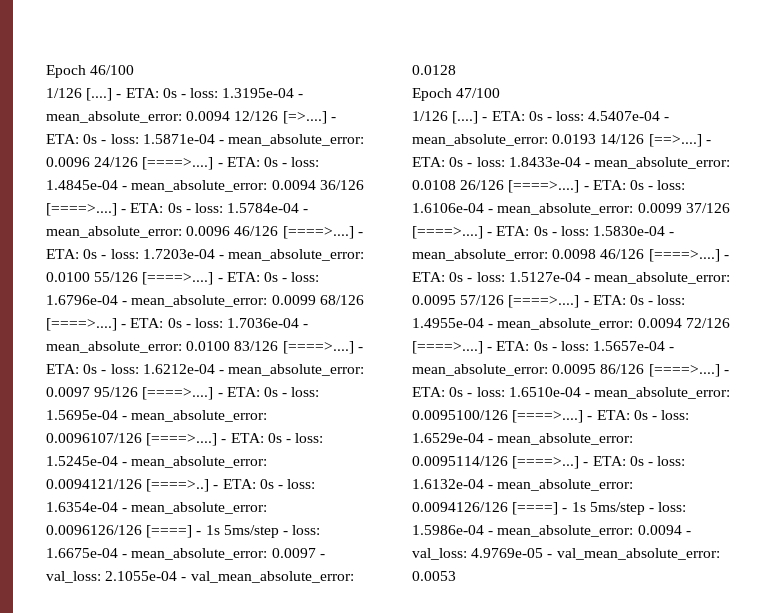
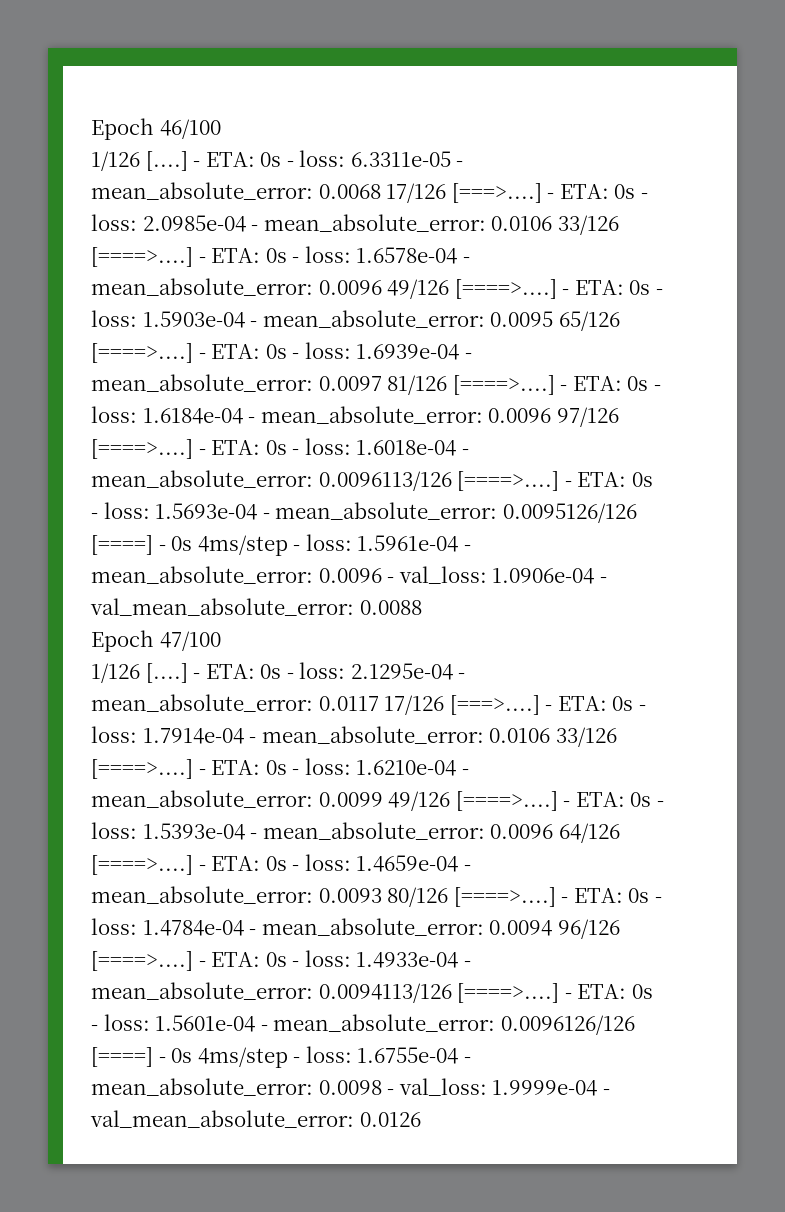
- - ETA: 0s - loss: 1.3195e-04 - mean_absolute_error: 0.0094 12/126 [=>....] - ETA: 0s - loss: 1.5871e-04 - mean_absolute_error: 0.0096 24/126 [====>....] - ETA: 0s - loss: 1.4845e-04 - mean_absolute_error: 0.0094 36/126 [====>....] - ETA: 0s - loss: 1.5784e-04 - mean_absolute_error: 0.0096 46/126 [====>....] - ETA: 0s - loss: 1.7203e-04 - mean_absolute_error: 0.0100 55/126 [====>....] - ETA: 0s - loss: 1.6796e-04 - mean_absolute_error: 0.0099 68/126 [====>....] - ETA: 0s - loss: 1.7036e-04 - mean_absolute_error: 0.0100 83/126 [====>....] - ETA: 0s - loss: 1.6212e-04 - mean_absolute_error: 0.0097 95/126 [====>....] - ETA: 0s - loss: 1.5695e-04 - mean_absolute_error: 0.0096107/126 [====>....] - ETA: 0s - loss: 1.5245e-04 - mean_absolute_error: 0.0094121/126 [====>..] - ETA: 0s - loss: 1.6354e-04 - mean_absolute_error: 0.0096126/126 [====] - 1s 5ms/step - loss: 1.6675e-04 - mean_absolute_error: 0.0097 - val_loss: 2.1055e-04 - val_mean_absolute_error: 0.0128
+ - ETA: 0s - loss: 6.3311e-05 - mean_absolute_error: 0.0068 17/126 [===>....] - ETA: 0s - loss: 2.0985e-04 - mean_absolute_error: 0.0106 33/126 [====>....] - ETA: 0s - loss: 1.6578e-04 - mean_absolute_error: 0.0096 49/126 [====>....] - ETA: 0s - loss: 1.5903e-04 - mean_absolute_error: 0.0095 65/126 [====>....] - ETA: 0s - loss: 1.6939e-04 - mean_absolute_error: 0.0097 81/126 [====>....] - ETA: 0s - loss: 1.6184e-04 - mean_absolute_error: 0.0096 97/126 [====>....] - ETA: 0s - loss: 1.6018e-04 - mean_absolute_error: 0.0096113/126 [====>....] - ETA: 0s - loss: 1.5693e-04 - mean_absolute_error: 0.0095126/126 [====] - 0s 4ms/step - loss: 1.5961e-04 - mean_absolute_error: 0.0096 - val_loss: 1.0906e-04 - val_mean_absolute_error: 0.0088
- - ETA: 0s - loss: 4.5407e-04 - mean_absolute_error: 0.0193 14/126 [==>....] - ETA: 0s - loss: 1.8433e-04 - mean_absolute_error: 0.0108 26/126 [====>....] - ETA: 0s - loss: 1.6106e-04 - mean_absolute_error: 0.0099 37/126 [====>....] - ETA: 0s - loss: 1.5830e-04 - mean_absolute_error: 0.0098 46/126 [====>....] - ETA: 0s - loss: 1.5127e-04 - mean_absolute_error: 0.0095 57/126 [====>....] - ETA: 0s - loss: 1.4955e-04 - mean_absolute_error: 0.0094 72/126 [====>....] - ETA: 0s - loss: 1.5657e-04 - mean_absolute_error: 0.0095 86/126 [====>....] - ETA: 0s - loss: 1.6510e-04 - mean_absolute_error: 0.0095100/126 [====>....] - ETA: 0s - loss: 1.6529e-04 - mean_absolute_error: 0.0095114/126 [====>...] - ETA: 0s - loss: 1.6132e-04 - mean_absolute_error: 0.0094126/126 [====] - 1s 5ms/step - loss: 1.5986e-04 - mean_absolute_error: 0.0094 - val_loss: 4.9769e-05 - val_mean_absolute_error: 0.0053
+ - ETA: 0s - loss: 2.1295e-04 - mean_absolute_error: 0.0117 17/126 [===>....] - ETA: 0s - loss: 1.7914e-04 - mean_absolute_error: 0.0106 33/126 [====>....] - ETA: 0s - loss: 1.6210e-04 - mean_absolute_error: 0.0099 49/126 [====>....] - ETA: 0s - loss: 1.5393e-04 - mean_absolute_error: 0.0096 64/126 [====>....] - ETA: 0s - loss: 1.4659e-04 - mean_absolute_error: 0.0093 80/126 [====>....] - ETA: 0s - loss: 1.4784e-04 - mean_absolute_error: 0.0094 96/126 [====>....] - ETA: 0s - loss: 1.4933e-04 - mean_absolute_error: 0.0094113/126 [====>....] - ETA: 0s - loss: 1.5601e-04 - mean_absolute_error: 0.0096126/126 [====] - 0s 4ms/step - loss: 1.6755e-04 - mean_absolute_error: 0.0098 - val_loss: 1.9999e-04 - val_mean_absolute_error: 0.0126

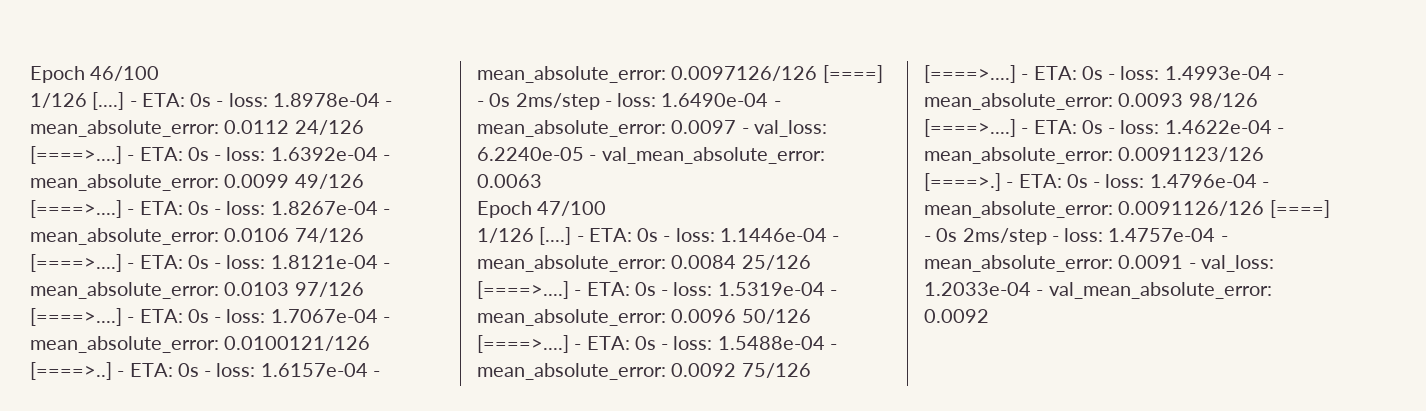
- - ETA: 0s - loss: 6.3311e-05 - mean_absolute_error: 0.0068 17/126 [===>....] - ETA: 0s - loss: 2.0985e-04 - mean_absolute_error: 0.0106 33/126 [====>....] - ETA: 0s - loss: 1.6578e-04 - mean_absolute_error: 0.0096 49/126 [====>....] - ETA: 0s - loss: 1.5903e-04 - mean_absolute_error: 0.0095 65/126 [====>....] - ETA: 0s - loss: 1.6939e-04 - mean_absolute_error: 0.0097 81/126 [====>....] - ETA: 0s - loss: 1.6184e-04 - mean_absolute_error: 0.0096 97/126 [====>....]
+ - ETA: 0s - loss: 1.8978e-04 - mean_absolute_error: 0.0112 24/126 [====>....] - ETA: 0s - loss: 1.6392e-04 - mean_absolute_error: 0.0099 49/126 [====>....] - ETA: 0s - loss: 1.8267e-04 - mean_absolute_error: 0.0106 74/126 [====>....] - ETA: 0s - loss: 1.8121e-04 - mean_absolute_error: 0.0103 97/126 [====>....]
- - ETA: 0s - loss: 1.6018e-04 - mean_absolute_error: 0.0096113/126 [====>....] - ETA: 0s - loss: 1.5693e-04 - mean_absolute_error: 0.0095126/126 [====] - 0s 4ms/step - loss: 1.5961e-04 - mean_absolute_error: 0.0096 - val_loss: 1.0906e-04 - val_mean_absolute_error: 0.0088
+ - ETA: 0s - loss: 1.7067e-04 - mean_absolute_error: 0.0100121/126 [====>..] - ETA: 0s - loss: 1.6157e-04 - mean_absolute_error: 0.0097126/126 [====] - 0s 2ms/step - loss: 1.6490e-04 - mean_absolute_error: 0.0097 - val_loss: 6.2240e-05 - val_mean_absolute_error: 0.0063
- - ETA: 0s - loss: 2.1295e-04 - mean_absolute_error: 0.0117 17/126 [===>....] - ETA: 0s - loss: 1.7914e-04 - mean_absolute_error: 0.0106 33/126 [====>....] - ETA: 0s - loss: 1.6210e-04 - mean_absolute_error: 0.0099 49/126 [====>....] - ETA: 0s - loss: 1.5393e-04 - mean_absolute_error: 0.0096 64/126 [====>....] - ETA: 0s - loss: 1.4659e-04 - mean_absolute_error: 0.0093 80/126 [====>....] - ETA: 0s - loss: 1.4784e-04 - mean_absolute_error: 0.0094 96/126 [====>....] - ETA: 0s - loss: 1.4933e-04 - mean_absolute_error: 0.0094113/126 [====>....] - ETA: 0s - loss: 1.5601e-04 - mean_absolute_error: 0.0096126/126 [====] - 0s 4ms/step - loss: 1.6755e-04 - mean_absolute_error: 0.0098 - val_loss: 1.9999e-04 - val_mean_absolute_error: 0.0126
+ - ETA: 0s - loss: 1.1446e-04 - mean_absolute_error: 0.0084 25/126 [====>....] - ETA: 0s - loss: 1.5319e-04 - mean_absolute_error: 0.0096 50/126 [====>....] - ETA: 0s - loss: 1.5488e-04 - mean_absolute_error: 0.0092 75/126 [====>....] - ETA: 0s - loss: 1.4993e-04 - mean_absolute_error: 0.0093 98/126 [====>....] - ETA: 0s - loss: 1.4622e-04 - mean_absolute_error: 0.0091123/126 [====>.] - ETA: 0s - loss: 1.4796e-04 - mean_absolute_error: 0.0091126/126 [====] - 0s 2ms/step - loss: 1.4757e-04 - mean_absolute_error: 0.0091 - val_loss: 1.2033e-04 - val_mean_absolute_error: 0.0092

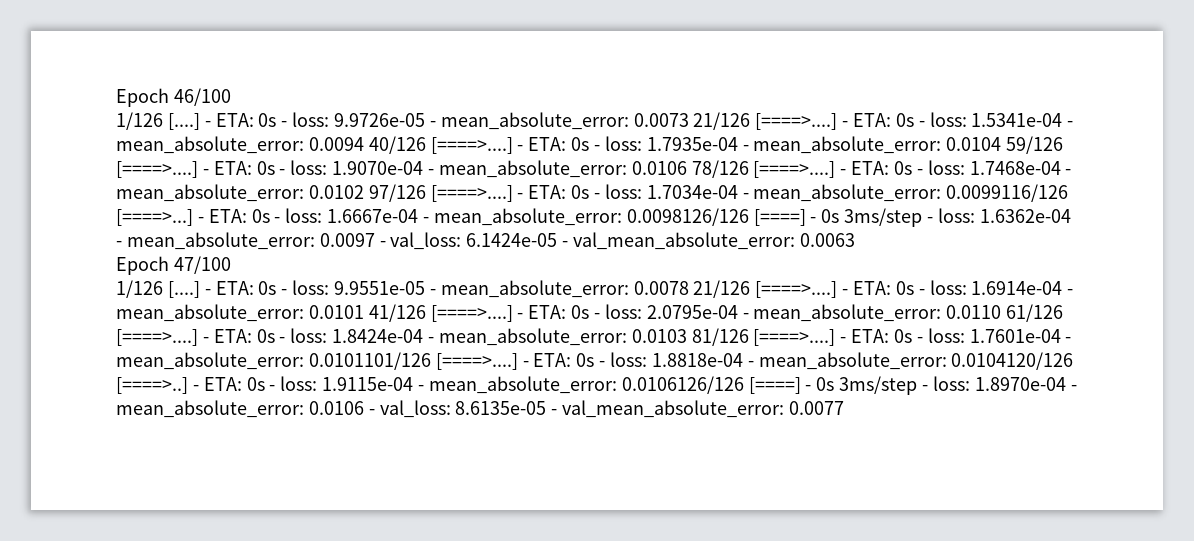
- - ETA: 0s - loss: 1.8978e-04 - mean_absolute_error: 0.0112 24/126 [====>....] - ETA: 0s - loss: 1.6392e-04 - mean_absolute_error: 0.0099 49/126 [====>....] - ETA: 0s - loss: 1.8267e-04 - mean_absolute_error: 0.0106 74/126 [====>....] - ETA: 0s - loss: 1.8121e-04 - mean_absolute_error: 0.0103 97/126 [====>....]
+ - ETA: 0s - loss: 9.9726e-05 - mean_absolute_error: 0.0073 21/126 [====>....] - ETA: 0s - loss: 1.5341e-04 - mean_absolute_error: 0.0094 40/126 [====>....] - ETA: 0s - loss: 1.7935e-04 - mean_absolute_error: 0.0104 59/126 [====>....] - ETA: 0s - loss: 1.9070e-04 - mean_absolute_error: 0.0106 78/126 [====>....] - ETA: 0s - loss: 1.7468e-04 - mean_absolute_error: 0.0102 97/126 [====>....]
- - ETA: 0s - loss: 1.7067e-04 - mean_absolute_error: 0.0100121/126 [====>..] - ETA: 0s - loss: 1.6157e-04 - mean_absolute_error: 0.0097126/126 [====] - 0s 2ms/step - loss: 1.6490e-04 - mean_absolute_error: 0.0097 - val_loss: 6.2240e-05 - val_mean_absolute_error: 0.0063
+ - ETA: 0s - loss: 1.7034e-04 - mean_absolute_error: 0.0099116/126 [====>...] - ETA: 0s - loss: 1.6667e-04 - mean_absolute_error: 0.0098126/126 [====] - 0s 3ms/step - loss: 1.6362e-04 - mean_absolute_error: 0.0097 - val_loss: 6.1424e-05 - val_mean_absolute_error: 0.0063
- - ETA: 0s - loss: 1.1446e-04 - mean_absolute_error: 0.0084 25/126 [====>....] - ETA: 0s - loss: 1.5319e-04 - mean_absolute_error: 0.0096 50/126 [====>....] - ETA: 0s - loss: 1.5488e-04 - mean_absolute_error: 0.0092 75/126 [====>....] - ETA: 0s - loss: 1.4993e-04 - mean_absolute_error: 0.0093 98/126 [====>....] - ETA: 0s - loss: 1.4622e-04 - mean_absolute_error: 0.0091123/126 [====>.] - ETA: 0s - loss: 1.4796e-04 - mean_absolute_error: 0.0091126/126 [====] - 0s 2ms/step - loss: 1.4757e-04 - mean_absolute_error: 0.0091 - val_loss: 1.2033e-04 - val_mean_absolute_error: 0.0092
+ - ETA: 0s - loss: 9.9551e-05 - mean_absolute_error: 0.0078 21/126 [====>....] - ETA: 0s - loss: 1.6914e-04 - mean_absolute_error: 0.0101 41/126 [====>....] - ETA: 0s - loss: 2.0795e-04 - mean_absolute_error: 0.0110 61/126 [====>....] - ETA: 0s - loss: 1.8424e-04 - mean_absolute_error: 0.0103 81/126 [====>....] - ETA: 0s - loss: 1.7601e-04 - mean_absolute_error: 0.0101101/126 [====>....] - ETA: 0s - loss: 1.8818e-04 - mean_absolute_error: 0.0104120/126 [====>..] - ETA: 0s - loss: 1.9115e-04 - mean_absolute_error: 0.0106126/126 [====] - 0s 3ms/step - loss: 1.8970e-04 - mean_absolute_error: 0.0106 - val_loss: 8.6135e-05 - val_mean_absolute_error: 0.0077

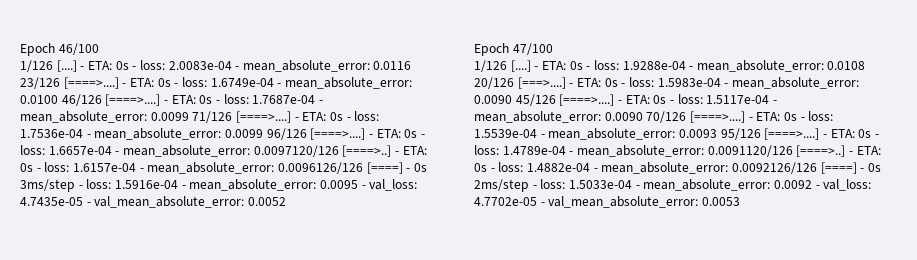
- - ETA: 0s - loss: 9.9726e-05 - mean_absolute_error: 0.0073 21/126 [====>....] - ETA: 0s - loss: 1.5341e-04 - mean_absolute_error: 0.0094 40/126 [====>....] - ETA: 0s - loss: 1.7935e-04 - mean_absolute_error: 0.0104 59/126 [====>....] - ETA: 0s - loss: 1.9070e-04 - mean_absolute_error: 0.0106 78/126 [====>....] - ETA: 0s - loss: 1.7468e-04 - mean_absolute_error: 0.0102 97/126 [====>....] - ETA: 0s - loss: 1.7034e-04 - mean_absolute_error: 0.0099116/126 [====>...] - ETA: 0s - loss: 1.6667e-04 - mean_absolute_error: 0.0098126/126 [====] - 0s 3ms/step - loss: 1.6362e-04 - mean_absolute_error: 0.0097 - val_loss: 6.1424e-05 - val_mean_absolute_error: 0.0063
+ - ETA: 0s - loss: 2.0083e-04 - mean_absolute_error: 0.0116 23/126 [====>....] - ETA: 0s - loss: 1.6749e-04 - mean_absolute_error: 0.0100 46/126 [====>....] - ETA: 0s - loss: 1.7687e-04 - mean_absolute_error: 0.0099 71/126 [====>....] - ETA: 0s - loss: 1.7536e-04 - mean_absolute_error: 0.0099 96/126 [====>....] - ETA: 0s - loss: 1.6657e-04 - mean_absolute_error: 0.0097120/126 [====>..] - ETA: 0s - loss: 1.6157e-04 - mean_absolute_error: 0.0096126/126 [====] - 0s 3ms/step - loss: 1.5916e-04 - mean_absolute_error: 0.0095 - val_loss: 4.7435e-05 - val_mean_absolute_error: 0.0052
- - ETA: 0s - loss: 9.9551e-05 - mean_absolute_error: 0.0078 21/126 [====>....] - ETA: 0s - loss: 1.6914e-04 - mean_absolute_error: 0.0101 41/126 [====>....] - ETA: 0s - loss: 2.0795e-04 - mean_absolute_error: 0.0110 61/126 [====>....] - ETA: 0s - loss: 1.8424e-04 - mean_absolute_error: 0.0103 81/126 [====>....] - ETA: 0s - loss: 1.7601e-04 - mean_absolute_error: 0.0101101/126 [====>....] - ETA: 0s - loss: 1.8818e-04 - mean_absolute_error: 0.0104120/126 [====>..] - ETA: 0s - loss: 1.9115e-04 - mean_absolute_error: 0.0106126/126 [====] - 0s 3ms/step - loss: 1.8970e-04 - mean_absolute_error: 0.0106 - val_loss: 8.6135e-05 - val_mean_absolute_error: 0.0077
+ - ETA: 0s - loss: 1.9288e-04 - mean_absolute_error: 0.0108 20/126 [===>....] - ETA: 0s - loss: 1.5983e-04 - mean_absolute_error: 0.0090 45/126 [====>....] - ETA: 0s - loss: 1.5117e-04 - mean_absolute_error: 0.0090 70/126 [====>....] - ETA: 0s - loss: 1.5539e-04 - mean_absolute_error: 0.0093 95/126 [====>....] - ETA: 0s - loss: 1.4789e-04 - mean_absolute_error: 0.0091120/126 [====>..] - ETA: 0s - loss: 1.4882e-04 - mean_absolute_error: 0.0092126/126 [====] - 0s 2ms/step - loss: 1.5033e-04 - mean_absolute_error: 0.0092 - val_loss: 4.7702e-05 - val_mean_absolute_error: 0.0053

